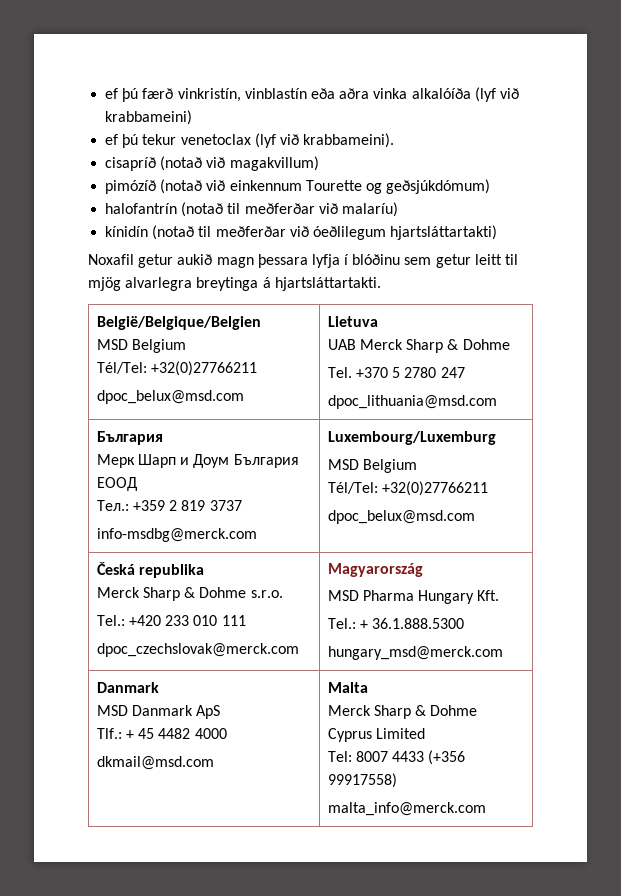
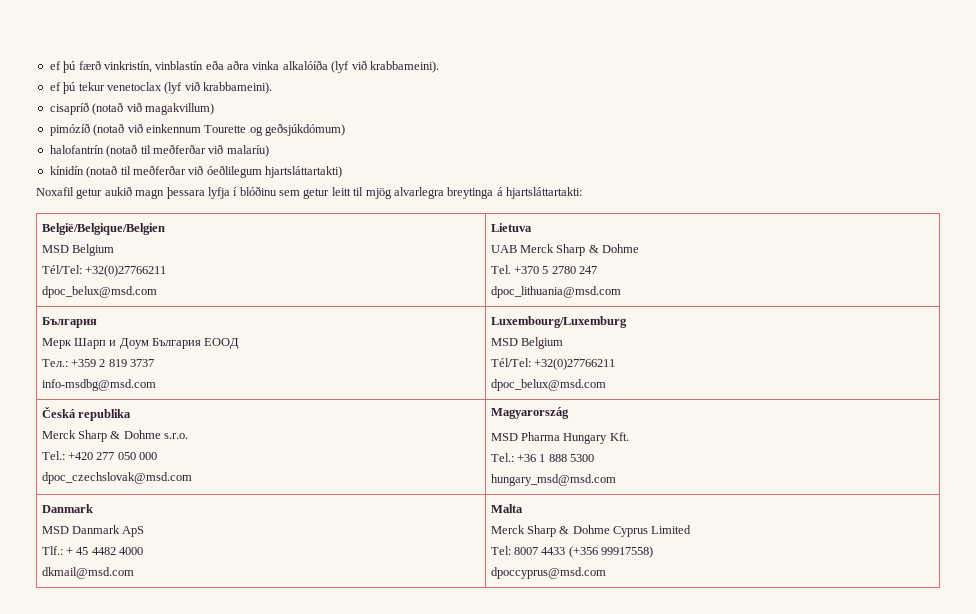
- ef þú færð vinkristín, vinblastín eða aðra vinka alkalóíða (lyf við krabbameini)
+ ef þú færð vinkristín, vinblastín eða aðra vinka alkalóíða (lyf við krabbameini).
- Noxafil getur aukið magn þessara lyfja í blóðinu sem getur leitt til mjög alvarlegra breytinga á hjartsláttartakti.
+ Noxafil getur aukið magn þessara lyfja í blóðinu sem getur leitt til mjög alvarlegra breytinga á hjartsláttartakti:
  België/Belgique/Belgien
  MSD Belgium
  Tél/Tel: +32(0)27766211
  dpoc_belux@msd.com | Lietuva
  UAB Merck Sharp & Dohme
  Tel. +370 5 2780 247
  dpoc_lithuania@msd.com
  България
  Мерк Шарп и Доум България ЕООД
  Тел.: +359 2 819 3737
- info-msdbg@merck.com | Luxembourg/Luxemburg
+ info-msdbg@msd.com | Luxembourg/Luxemburg
  Česká republika
  Merck Sharp & Dohme s.r.o.
- Tel.: +420 233 010 111
- dpoc_czechslovak@merck.com | Magyarország
+ Tel.: +420 277 050 000
+ dpoc_czechslovak@msd.com | Magyarország
  MSD Pharma Hungary Kft.
- Tel.: + 36.1.888.5300
- hungary_msd@merck.com
+ Tel.: +36 1 888 5300
+ hungary_msd@msd.com
  Danmark
  MSD Danmark ApS
  Tlf.: + 45 4482 4000
  dkmail@msd.com | Malta
  Merck Sharp & Dohme Cyprus Limited
  Tel: 8007 4433 (+356 99917558)
- malta_info@merck.com
+ dpoccyprus@msd.com

